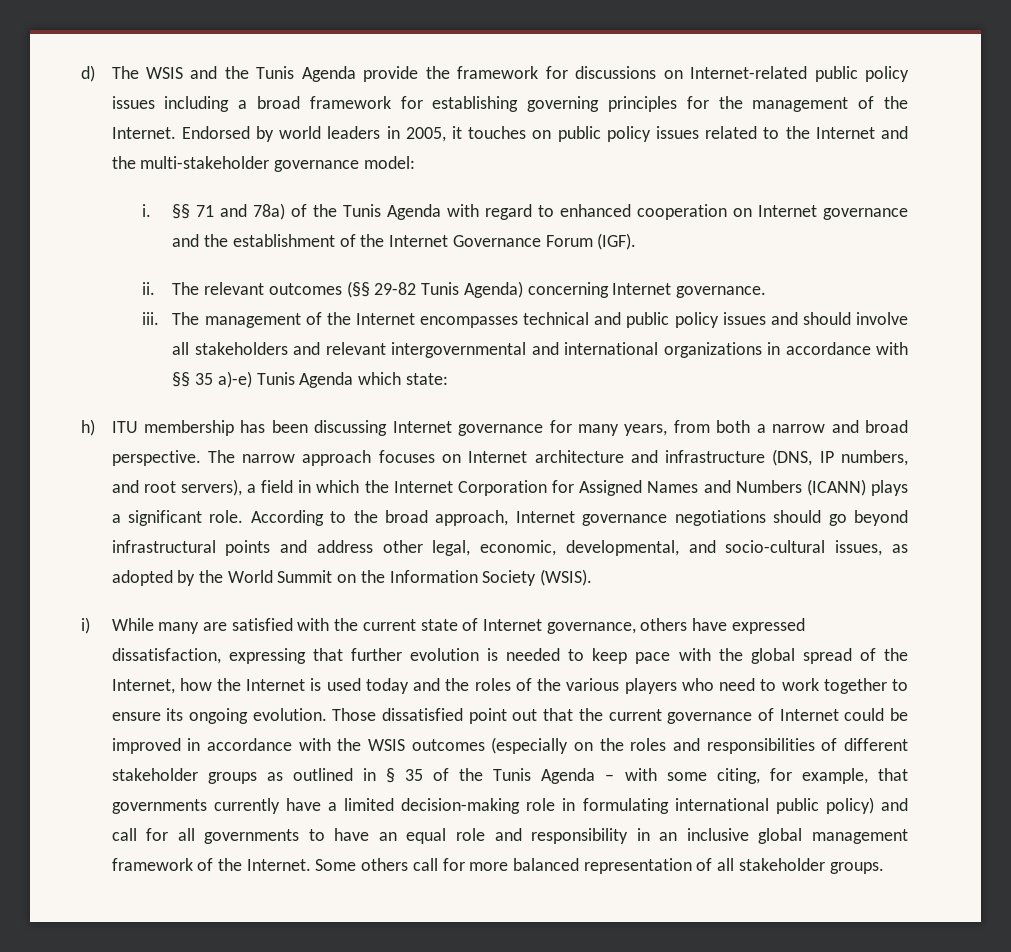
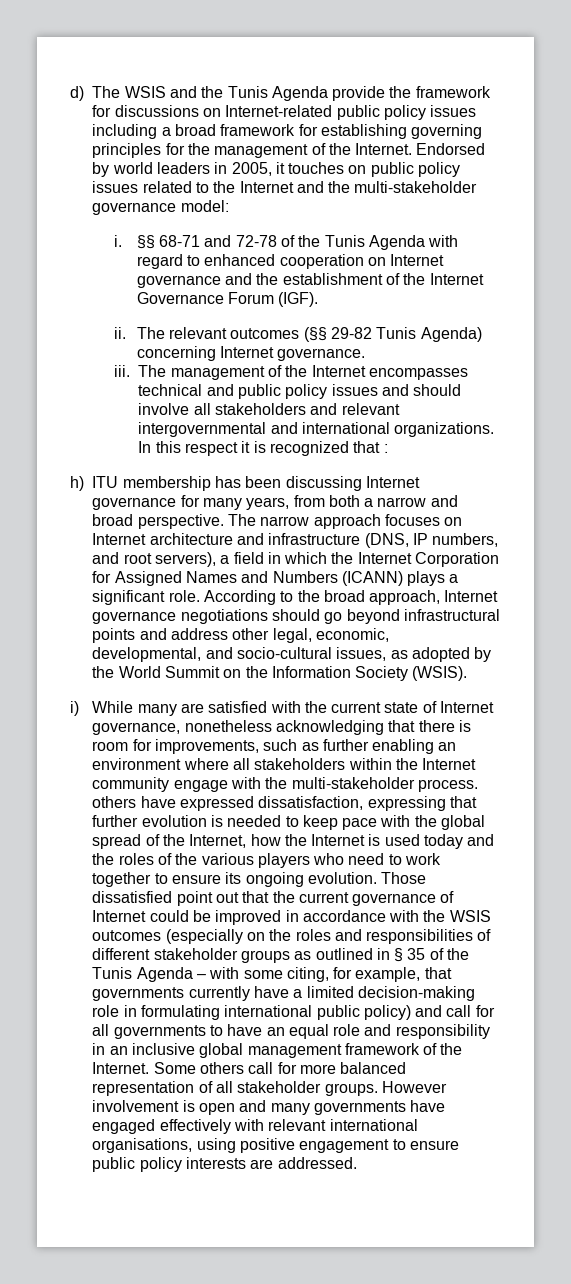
- §§ 71 and 78a) of the Tunis Agenda with regard to enhanced cooperation on Internet governance and the establishment of the Internet Governance Forum (IGF).
+ §§ 68-71 and 72-78 of the Tunis Agenda with regard to enhanced cooperation on Internet governance and the establishment of the Internet Governance Forum (IGF).
- The management of the Internet encompasses technical and public policy issues and should involve all stakeholders and relevant intergovernmental and international organizations in accordance with §§ 35 a)-e) Tunis Agenda which state:
+ The management of the Internet encompasses technical and public policy issues and should involve all stakeholders and relevant intergovernmental and international organizations. In this respect it is recognized that :
- i) While many are satisfied with the current state of Internet governance, others have expressed dissatisfaction, expressing that further evolution is needed to keep pace with the global spread of the Internet, how the Internet is used today and the roles of the various players who need to work together to ensure its ongoing evolution.
+ i) While many are satisfied with the current state of Internet governance, nonetheless acknowledging that there is room for improvements, such as further enabling an environment where all stakeholders within the Internet community engage with the multi-stakeholder process. others have expressed dissatisfaction, expressing that further evolution is needed to keep pace with the global spread of the Internet, how the Internet is used today and the roles of the various players who need to work together to ensure its ongoing evolution.
+ However involvement is open and many governments have engaged effectively with relevant international organisations, using positive engagement to ensure public policy interests are addressed.

